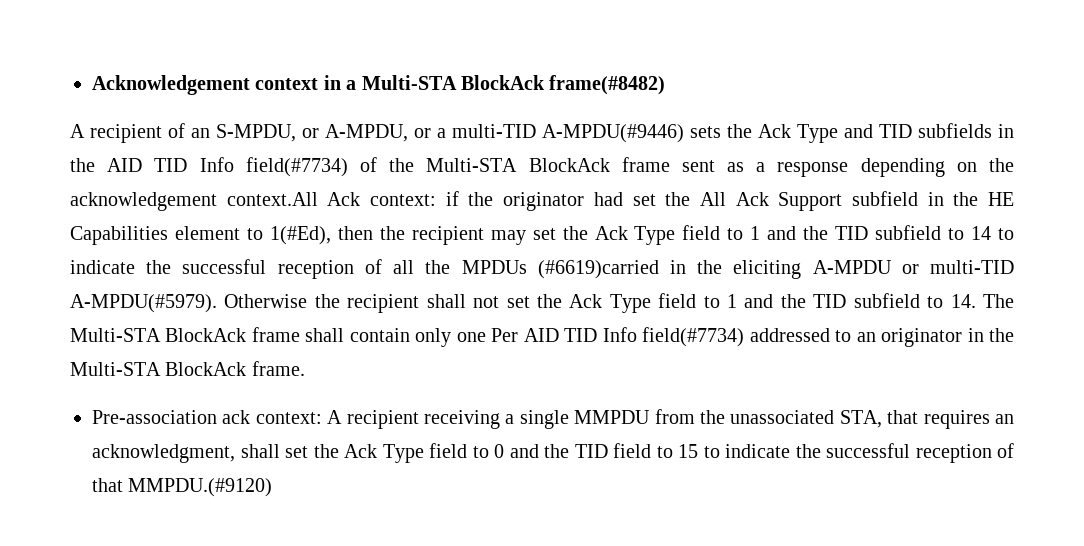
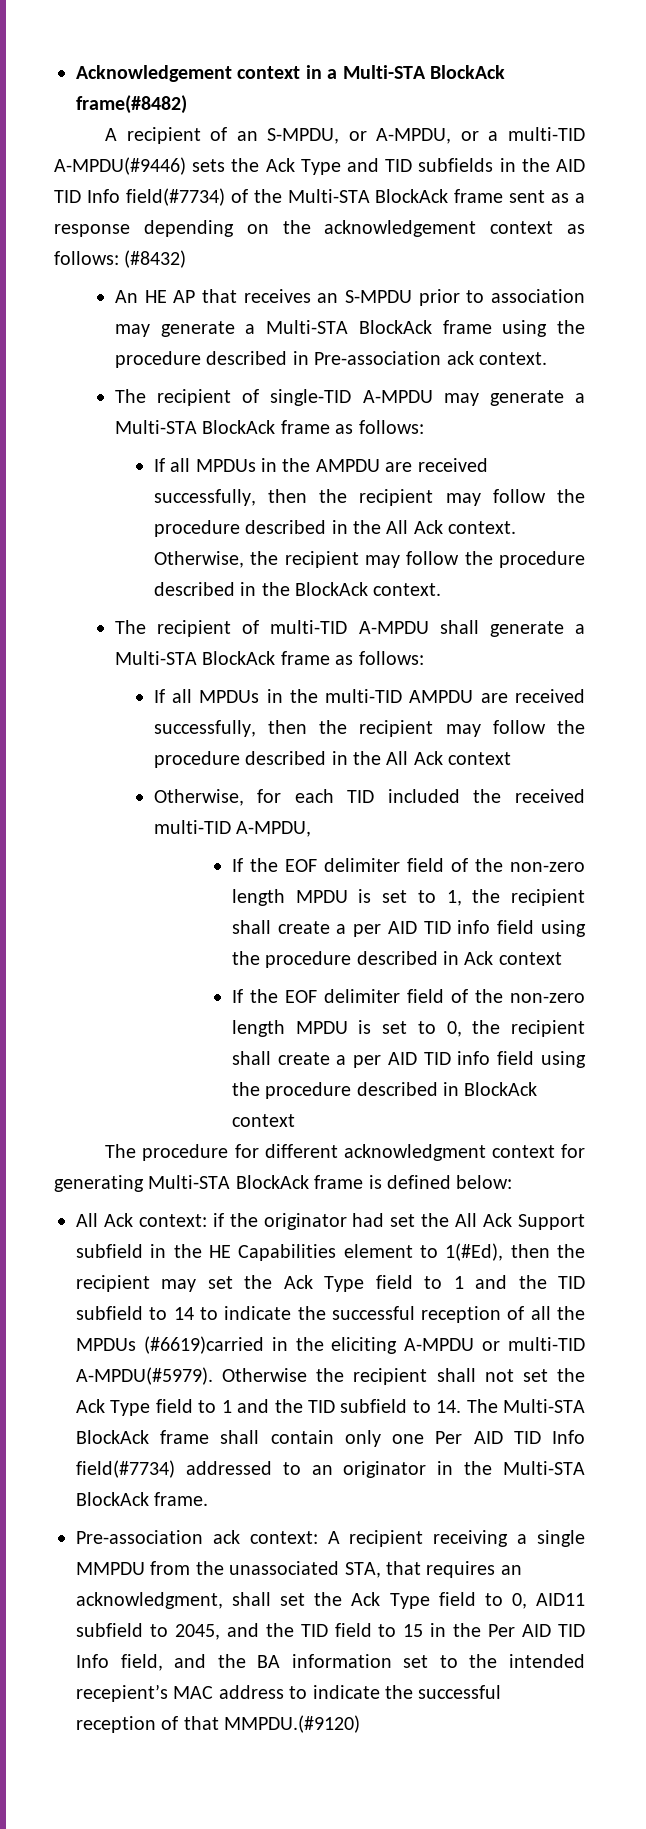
- A recipient of an S-MPDU, or A-MPDU, or a multi-TID A-MPDU(#9446) sets the Ack Type and TID subfields in the AID TID Info field(#7734) of the Multi-STA BlockAck frame sent as a response depending on the acknowledgement context.All Ack context:
+ A recipient of an S-MPDU, or A-MPDU, or a multi-TID A-MPDU(#9446) sets the Ack Type and TID subfields in the AID TID Info field(#7734) of the Multi-STA BlockAck frame sent as a response depending on the acknowledgement context as follows: (#8432)
+ An HE AP that receives an S-MPDU prior to association may generate a Multi-STA BlockAck frame using the procedure described in Pre-association ack context.
+ The recipient of single-TID A-MPDU may generate a Multi-STA BlockAck frame as follows:
+ If all MPDUs in the AMPDU are received successfully, then the recipient may follow the procedure described in the All Ack context. Otherwise, the recipient may follow the procedure described in the BlockAck context.
+ The recipient of multi-TID A-MPDU shall generate a Multi-STA BlockAck frame as follows:
+ If all MPDUs in the multi-TID AMPDU are received successfully, then the recipient may follow the procedure described in the All Ack context
+ Otherwise, for each TID included the received multi-TID A-MPDU,
+ If the EOF delimiter field of the non-zero length MPDU is set to 1, the recipient shall create a per AID TID info field using the procedure described in Ack context
+ If the EOF delimiter field of the non-zero length MPDU is set to 0, the recipient shall create a per AID TID info field using the procedure described in BlockAck context
+ The procedure for different acknowledgment context for generating Multi-STA BlockAck frame is defined below:
+ All Ack context:
- Pre-association ack context: A recipient receiving a single MMPDU from the unassociated STA, that requires an acknowledgment, shall set the Ack Type field to 0 and the TID field to 15 to indicate the successful reception of that MMPDU.(#9120)
+ Pre-association ack context: A recipient receiving a single MMPDU from the unassociated STA, that requires an acknowledgment, shall set the Ack Type field to 0, AID11 subfield to 2045, and the TID field to 15 in the Per AID TID Info field, and the BA information set to the intended recepient’s MAC address to indicate the successful reception of that MMPDU.(#9120)

